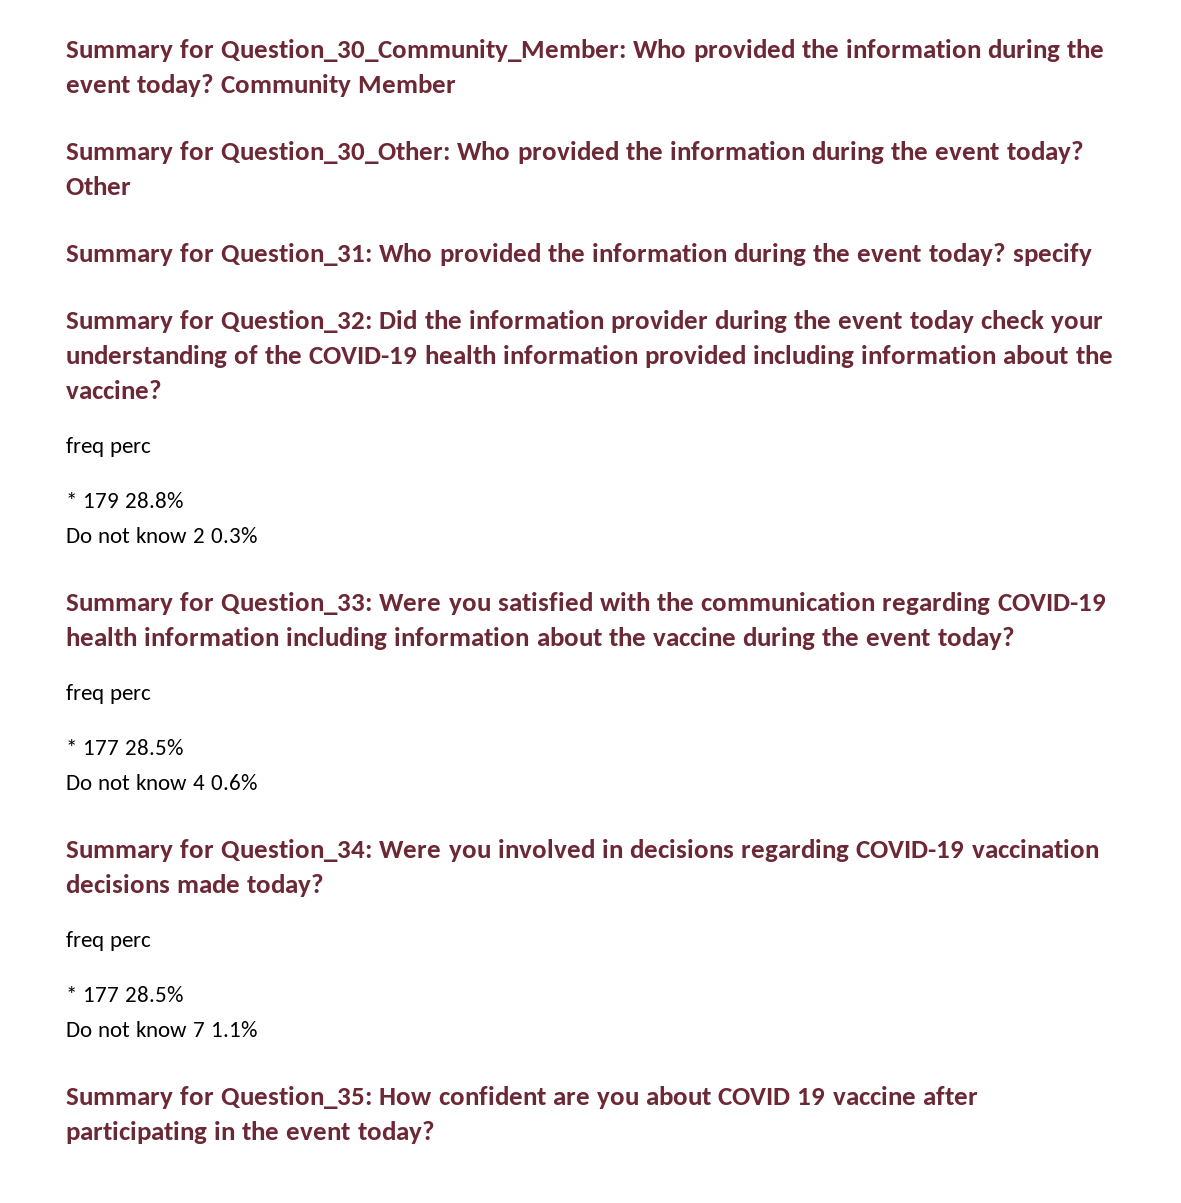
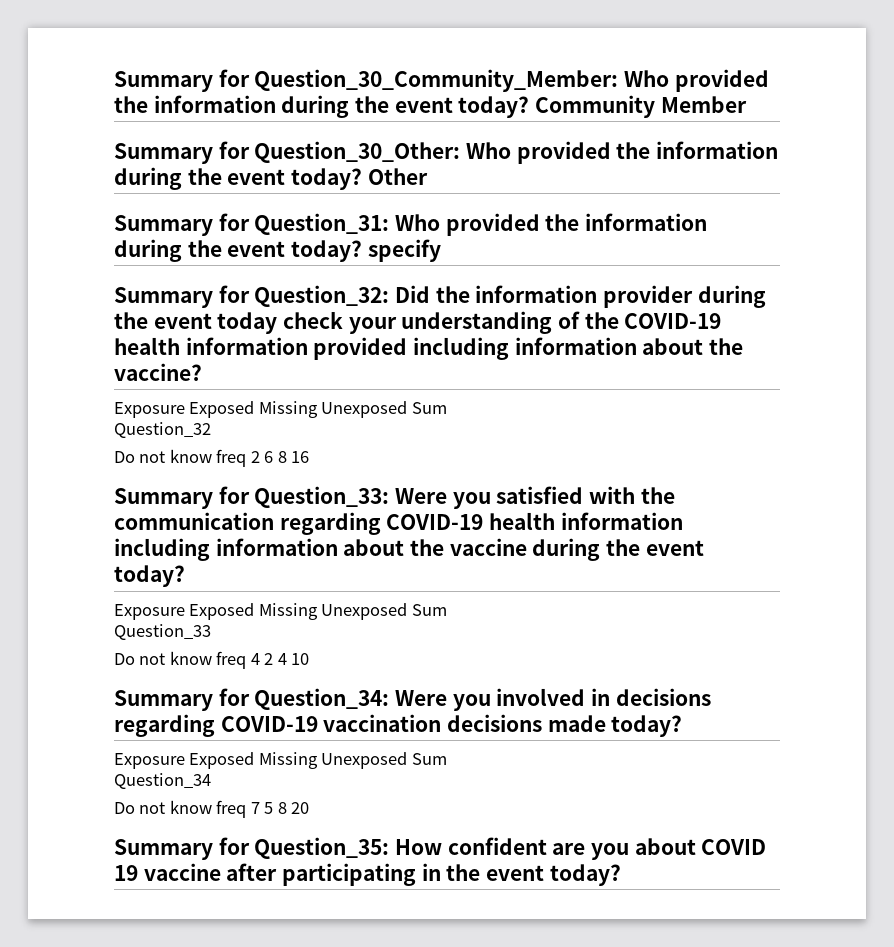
  Summary for Question_32: Did the information provider during the event today check your understanding of the COVID-19 health information provided including information about the vaccine?
- freq perc
- * 179 28.8%
- Do not know 2 0.3%
+ Exposure Exposed Missing Unexposed Sum
+ Question_32
+ Do not know freq 2 6 8 16
  Summary for Question_33: Were you satisfied with the communication regarding COVID-19 health information including information about the vaccine during the event today?
- freq perc
- * 177 28.5%
- Do not know 4 0.6%
+ Exposure Exposed Missing Unexposed Sum
+ Question_33
+ Do not know freq 4 2 4 10
  Summary for Question_34: Were you involved in decisions regarding COVID-19 vaccination decisions made today?
- freq perc
- * 177 28.5%
- Do not know 7 1.1%
+ Exposure Exposed Missing Unexposed Sum
+ Question_34
+ Do not know freq 7 5 8 20

